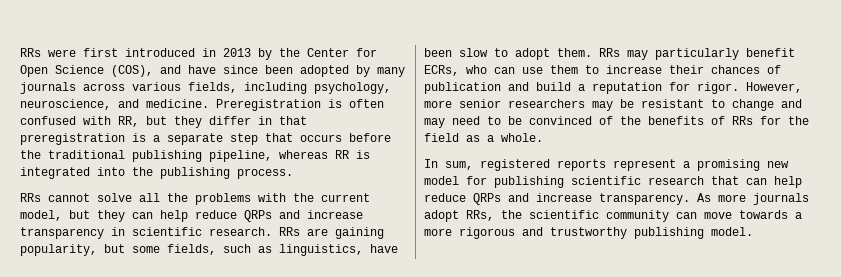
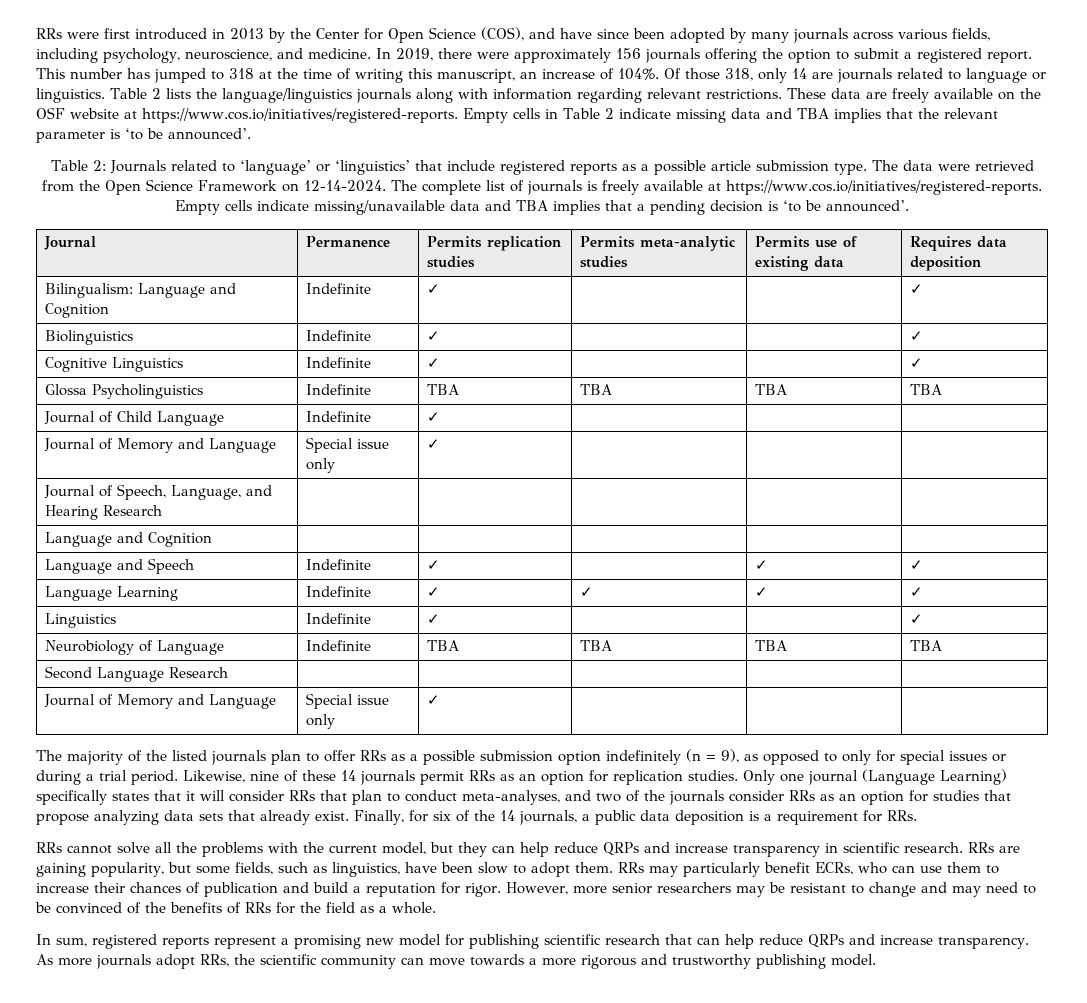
- Preregistration is often confused with RR, but they differ in that preregistration is a separate step that occurs before the traditional publishing pipeline, whereas RR is integrated into the publishing process.
+ In 2019, there were approximately 156 journals offering the option to submit a registered report. This number has jumped to 318 at the time of writing this manuscript, an increase of 104%. Of those 318, only 14 are journals related to language or linguistics. Table 2 lists the language/linguistics journals along with information regarding relevant restrictions. These data are freely available on the OSF website at https://www.cos.io/initiatives/registered-reports. Empty cells in Table 2 indicate missing data and TBA implies that the relevant parameter is ‘to be announced’.
+ Table 2: Journals related to ‘language’ or ‘linguistics’ that include registered reports as a possible article submission type. The data were retrieved from the Open Science Framework on 12-14-2024. The complete list of journals is freely available at https://www.cos.io/initiatives/registered-reports. Empty cells indicate missing/unavailable data and TBA implies that a pending decision is ‘to be announced’.
+ Journal | Permanence | Permits replication studies | Permits meta-analytic studies | Permits use of existing data | Requires data deposition
+ Bilingualism: Language and Cognition | Indefinite | ✓ | | | ✓
+ Biolinguistics | Indefinite | ✓ | | | ✓
+ Cognitive Linguistics | Indefinite | ✓ | | | ✓
+ Glossa Psycholinguistics | Indefinite | TBA | TBA | TBA | TBA
+ Journal of Child Language | Indefinite | ✓ | | |
+ Journal of Memory and Language | Special issue only | ✓ | | |
+ Journal of Speech, Language, and Hearing Research | | | | |
+ Language and Cognition | | | | |
+ Language and Speech | Indefinite | ✓ | | ✓ | ✓
+ Language Learning | Indefinite | ✓ | ✓ | ✓ | ✓
+ Linguistics | Indefinite | ✓ | | | ✓
+ Neurobiology of Language | Indefinite | TBA | TBA | TBA | TBA
+ Second Language Research | | | | |
+ Journal of Memory and Language | Special issue only | ✓ | | |
+ The majority of the listed journals plan to offer RRs as a possible submission option indefinitely (n = 9), as opposed to only for special issues or during a trial period. Likewise, nine of these 14 journals permit RRs as an option for replication studies. Only one journal (Language Learning) specifically states that it will consider RRs that plan to conduct meta-analyses, and two of the journals consider RRs as an option for studies that propose analyzing data sets that already exist. Finally, for six of the 14 journals, a public data deposition is a requirement for RRs.

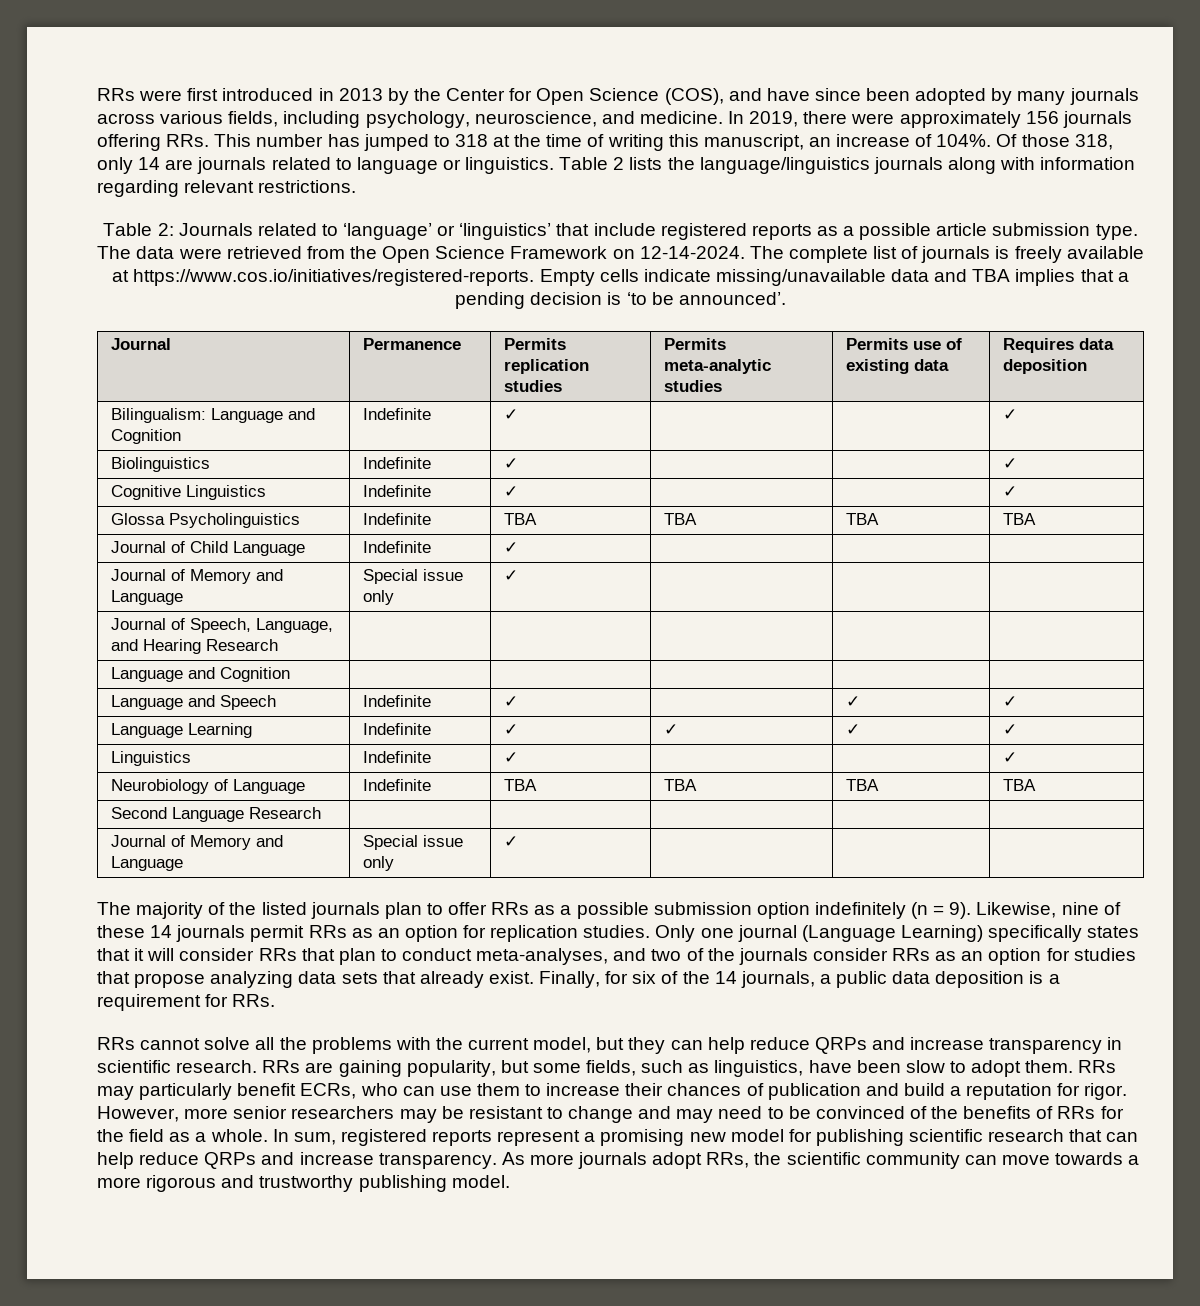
- In 2019, there were approximately 156 journals offering the option to submit a registered report. This number has jumped to 318 at the time of writing this manuscript, an increase of 104%.
+ In 2019, there were approximately 156 journals offering RRs. This number has jumped to 318 at the time of writing this manuscript, an increase of 104%.
- These data are freely available on the OSF website at https://www.cos.io/initiatives/registered-reports. Empty cells in Table 2 indicate missing data and TBA implies that the relevant parameter is ‘to be announced’.
- The majority of the listed journals plan to offer RRs as a possible submission option indefinitely (n = 9), as opposed to only for special issues or during a trial period.
+ The majority of the listed journals plan to offer RRs as a possible submission option indefinitely (n = 9).
- However, more senior researchers may be resistant to change and may need to be convinced of the benefits of RRs for the field as a whole.
- In sum, registered reports represent a promising new model for publishing scientific research that can help reduce QRPs and increase transparency.
+ However, more senior researchers may be resistant to change and may need to be convinced of the benefits of RRs for the field as a whole. In sum, registered reports represent a promising new model for publishing scientific research that can help reduce QRPs and increase transparency.

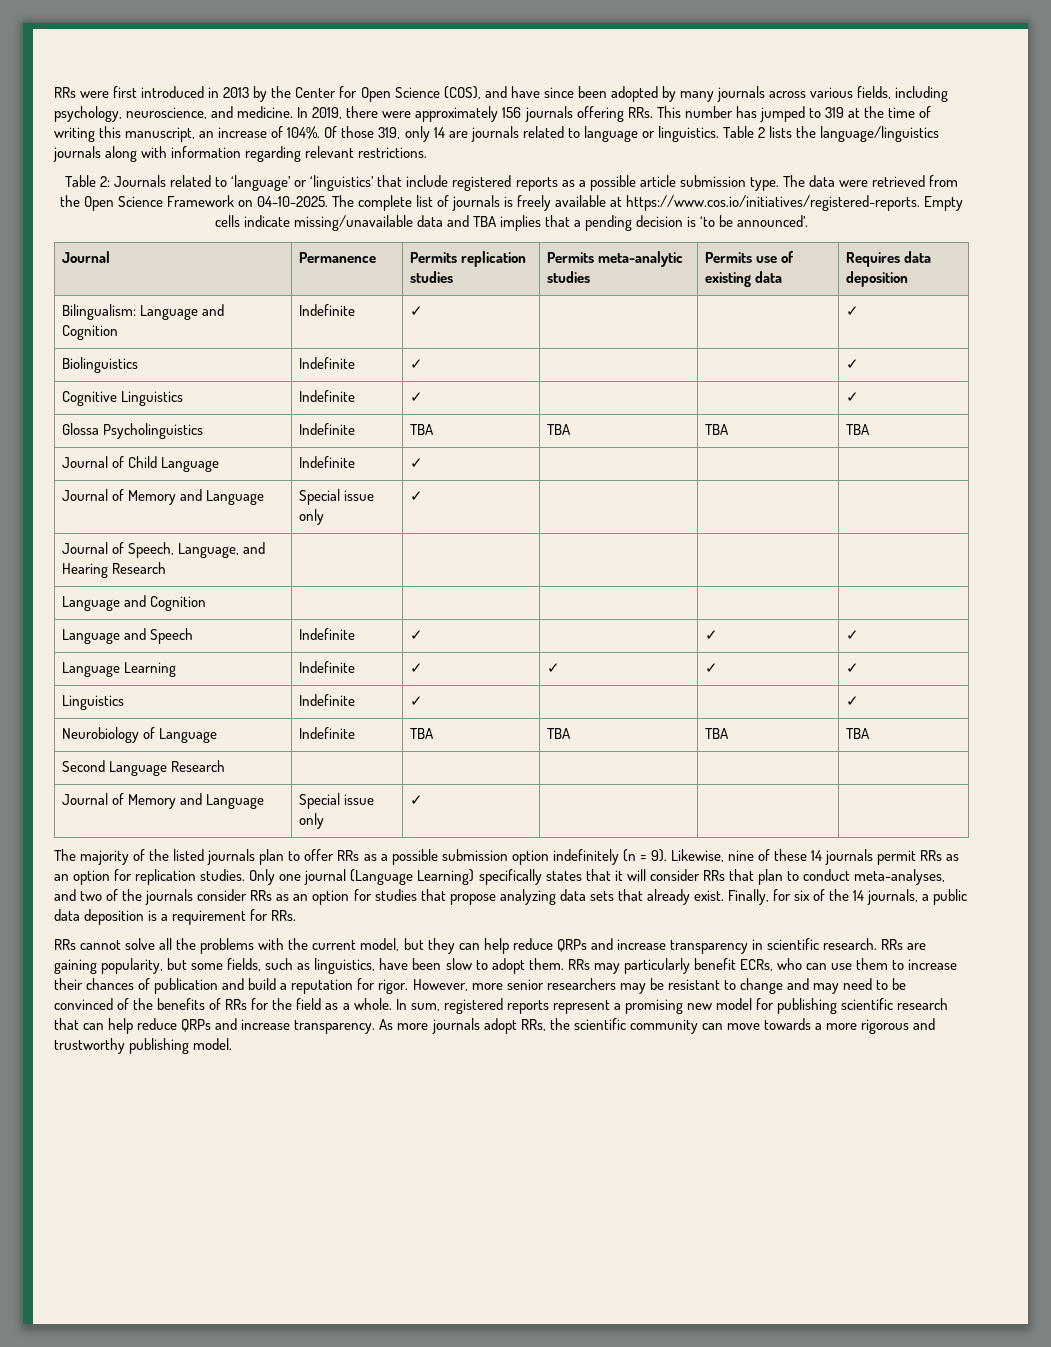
- In 2019, there were approximately 156 journals offering RRs. This number has jumped to 318 at the time of writing this manuscript, an increase of 104%.
+ In 2019, there were approximately 156 journals offering RRs. This number has jumped to 319 at the time of writing this manuscript, an increase of 104%.
- Of those 318, only 14 are journals related to language or linguistics.
+ Of those 319, only 14 are journals related to language or linguistics.
- The data were retrieved from the Open Science Framework on 12-14-2024.
+ The data were retrieved from the Open Science Framework on 04-10-2025.

